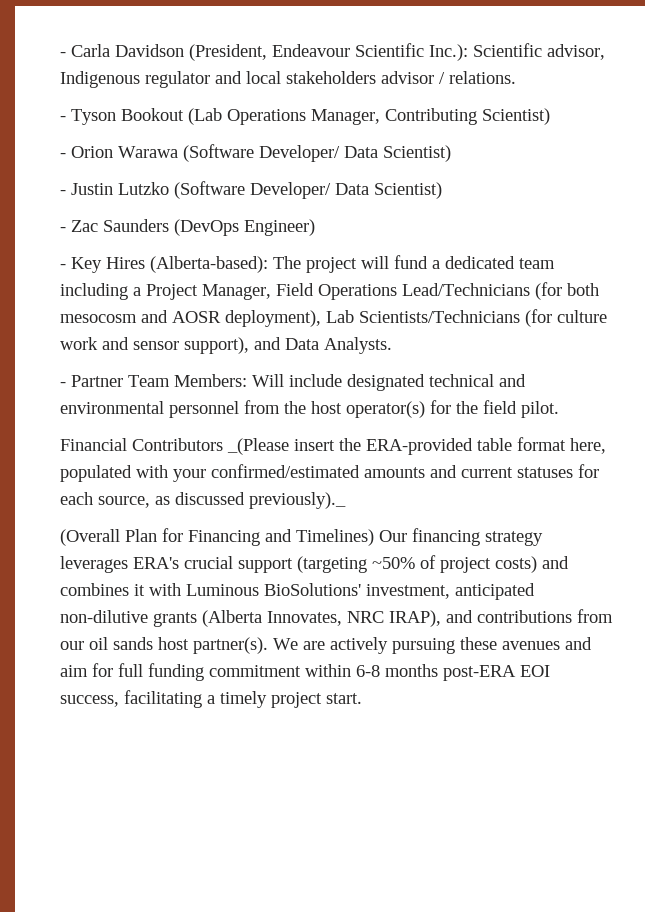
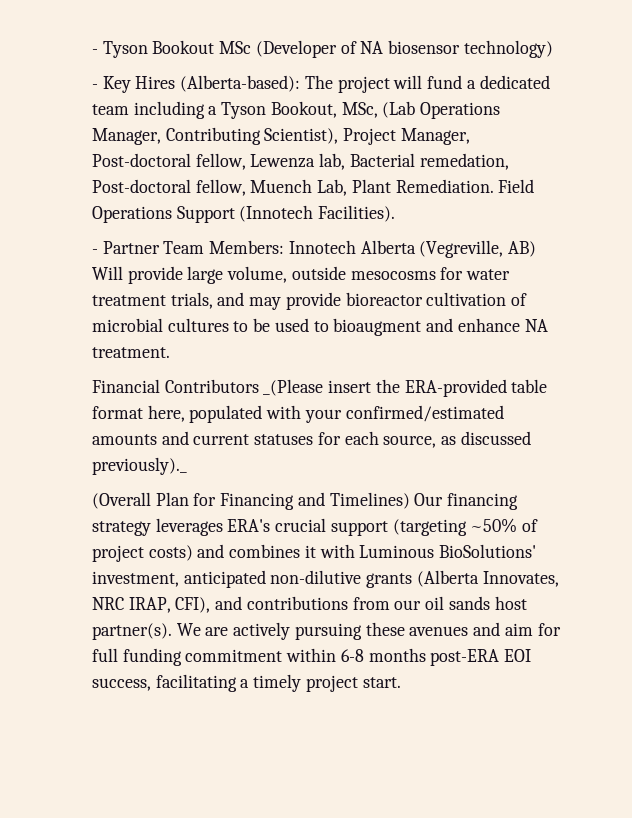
- - Carla Davidson (President, Endeavour Scientific Inc.): Scientific advisor, Indigenous regulator and local stakeholders advisor / relations.
- - Tyson Bookout (Lab Operations Manager, Contributing Scientist)
- - Orion Warawa (Software Developer/ Data Scientist)
- - Justin Lutzko (Software Developer/ Data Scientist)
- - Zac Saunders (DevOps Engineer)
+ - Tyson Bookout MSc (Developer of NA biosensor technology)
- - Key Hires (Alberta-based): The project will fund a dedicated team including a Project Manager, Field Operations Lead/Technicians (for both mesocosm and AOSR deployment), Lab Scientists/Technicians (for culture work and sensor support), and Data Analysts.
- - Partner Team Members: Will include designated technical and environmental personnel from the host operator(s) for the field pilot.
+ - Key Hires (Alberta-based): The project will fund a dedicated team including a Tyson Bookout, MSc, (Lab Operations Manager, Contributing Scientist), Project Manager, Post-doctoral fellow, Lewenza lab, Bacterial remedation, Post-doctoral fellow, Muench Lab, Plant Remediation. Field Operations Support (Innotech Facilities).
+ - Partner Team Members: Innotech Alberta (Vegreville, AB) Will provide large volume, outside mesocosms for water treatment trials, and may provide bioreactor cultivation of microbial cultures to be used to bioaugment and enhance NA treatment.
- (Overall Plan for Financing and Timelines) Our financing strategy leverages ERA's crucial support (targeting ~50% of project costs) and combines it with Luminous BioSolutions' investment, anticipated non-dilutive grants (Alberta Innovates, NRC IRAP), and contributions from our oil sands host partner(s).
+ (Overall Plan for Financing and Timelines) Our financing strategy leverages ERA's crucial support (targeting ~50% of project costs) and combines it with Luminous BioSolutions' investment, anticipated non-dilutive grants (Alberta Innovates, NRC IRAP, CFI), and contributions from our oil sands host partner(s).

